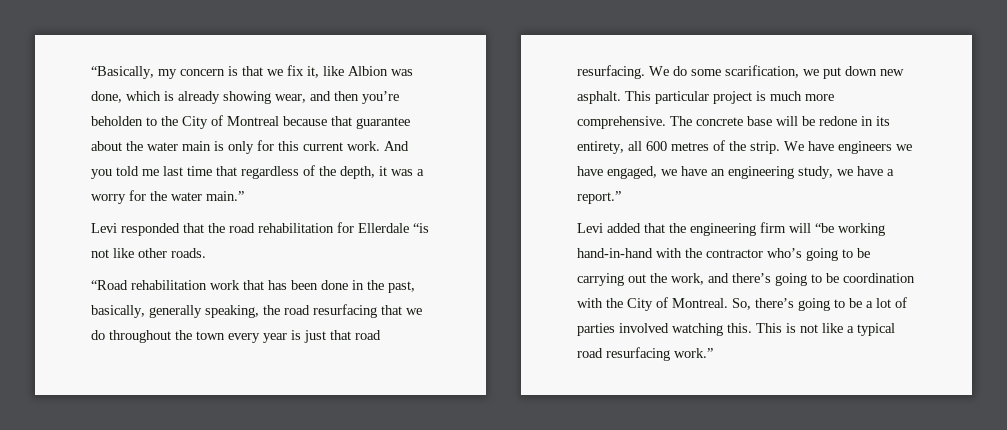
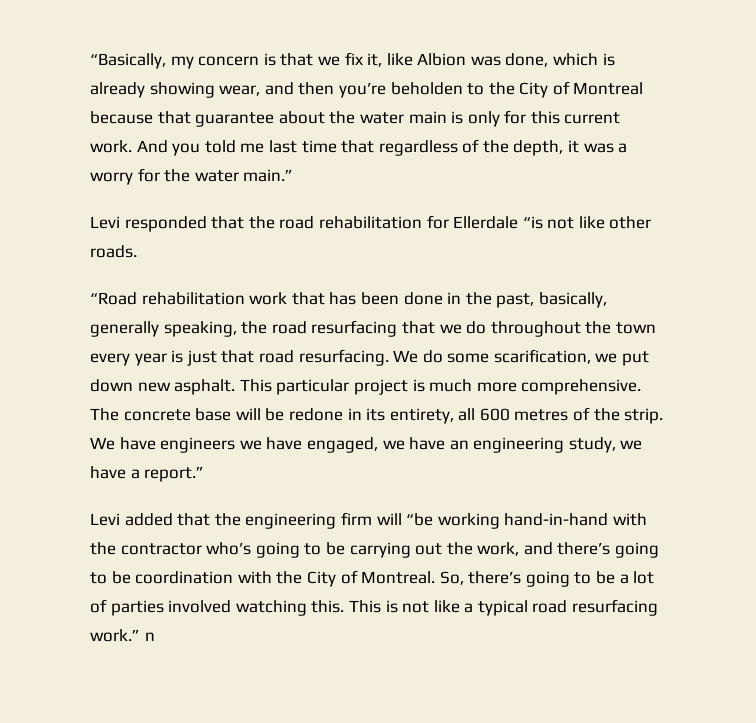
- This is not like a typical road resurfacing work.”
+ This is not like a typical road resurfacing work.” n

